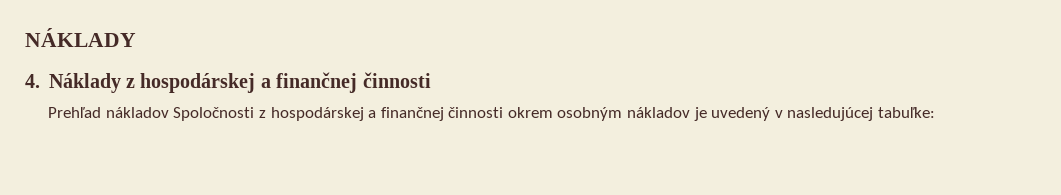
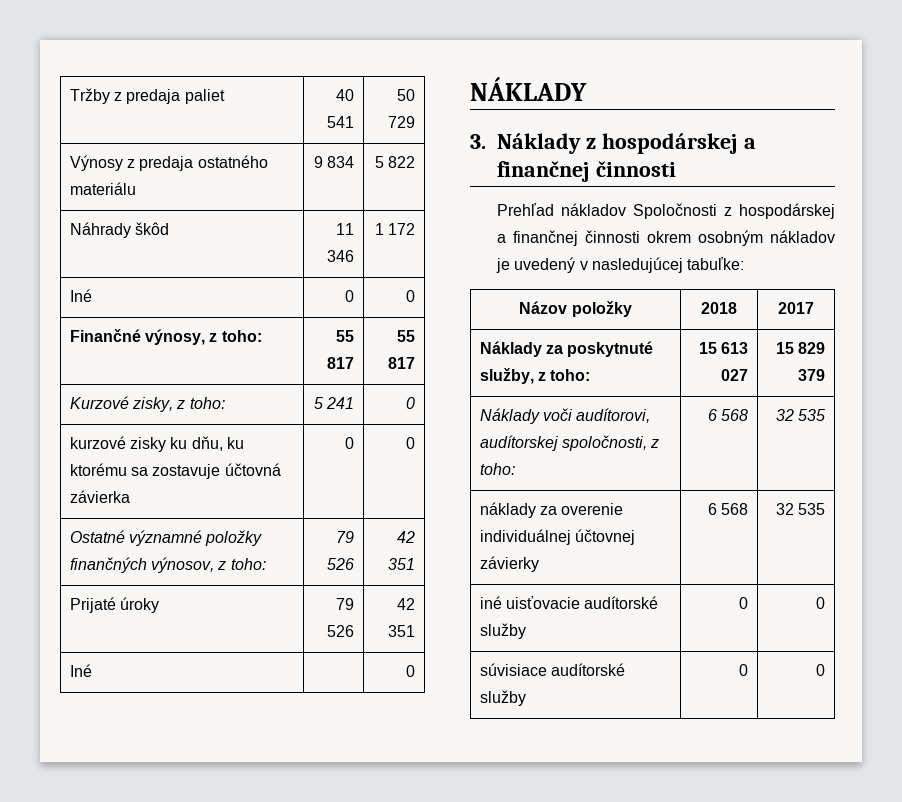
+ Tržby z predaja paliet | 40 541 | 50 729
+ Výnosy z predaja ostatného materiálu | 9 834 | 5 822
+ Náhrady škôd | 11 346 | 1 172
+ Iné | 0 | 0
+ Finančné výnosy, z toho: | 55 817 | 55 817
+ Kurzové zisky, z toho: | 5 241 | 0
+ kurzové zisky ku dňu, ku ktorému sa zostavuje účtovná závierka | 0 | 0
+ Ostatné významné položky finančných výnosov, z toho: | 79 526 | 42 351
+ Prijaté úroky | 79 526 | 42 351
+ Iné | | 0
- 4. Náklady z hospodárskej a finančnej činnosti
+ 3. Náklady z hospodárskej a finančnej činnosti
+ Názov položky | 2018 | 2017
+ Náklady za poskytnuté služby, z toho: | 15 613 027 | 15 829 379
+ Náklady voči audítorovi, audítorskej spoločnosti, z toho: | 6 568 | 32 535
+ náklady za overenie individuálnej účtovnej závierky | 6 568 | 32 535
+ iné uisťovacie audítorské služby | 0 | 0
+ súvisiace audítorské služby | 0 | 0

